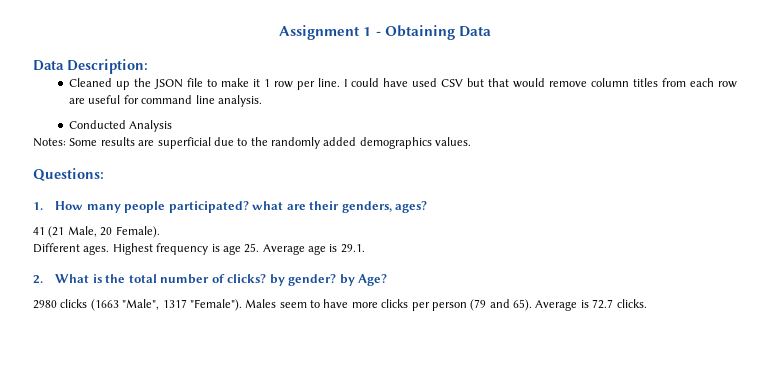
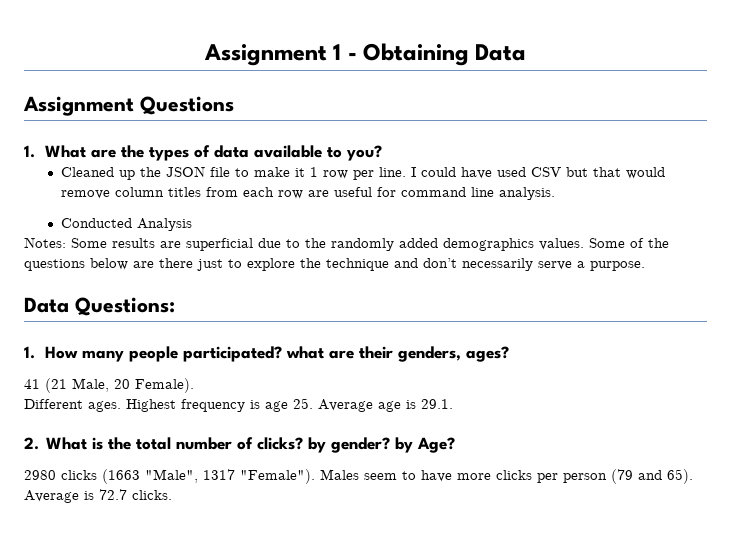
- Data Description:
+ Assignment Questions
+ 1. What are the types of data available to you?
- Notes: Some results are superficial due to the randomly added demographics values.
- Questions:
+ Notes: Some results are superficial due to the randomly added demographics values. Some of the questions below are there just to explore the technique and don’t necessarily serve a purpose.
+ Data Questions:

